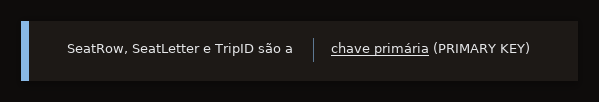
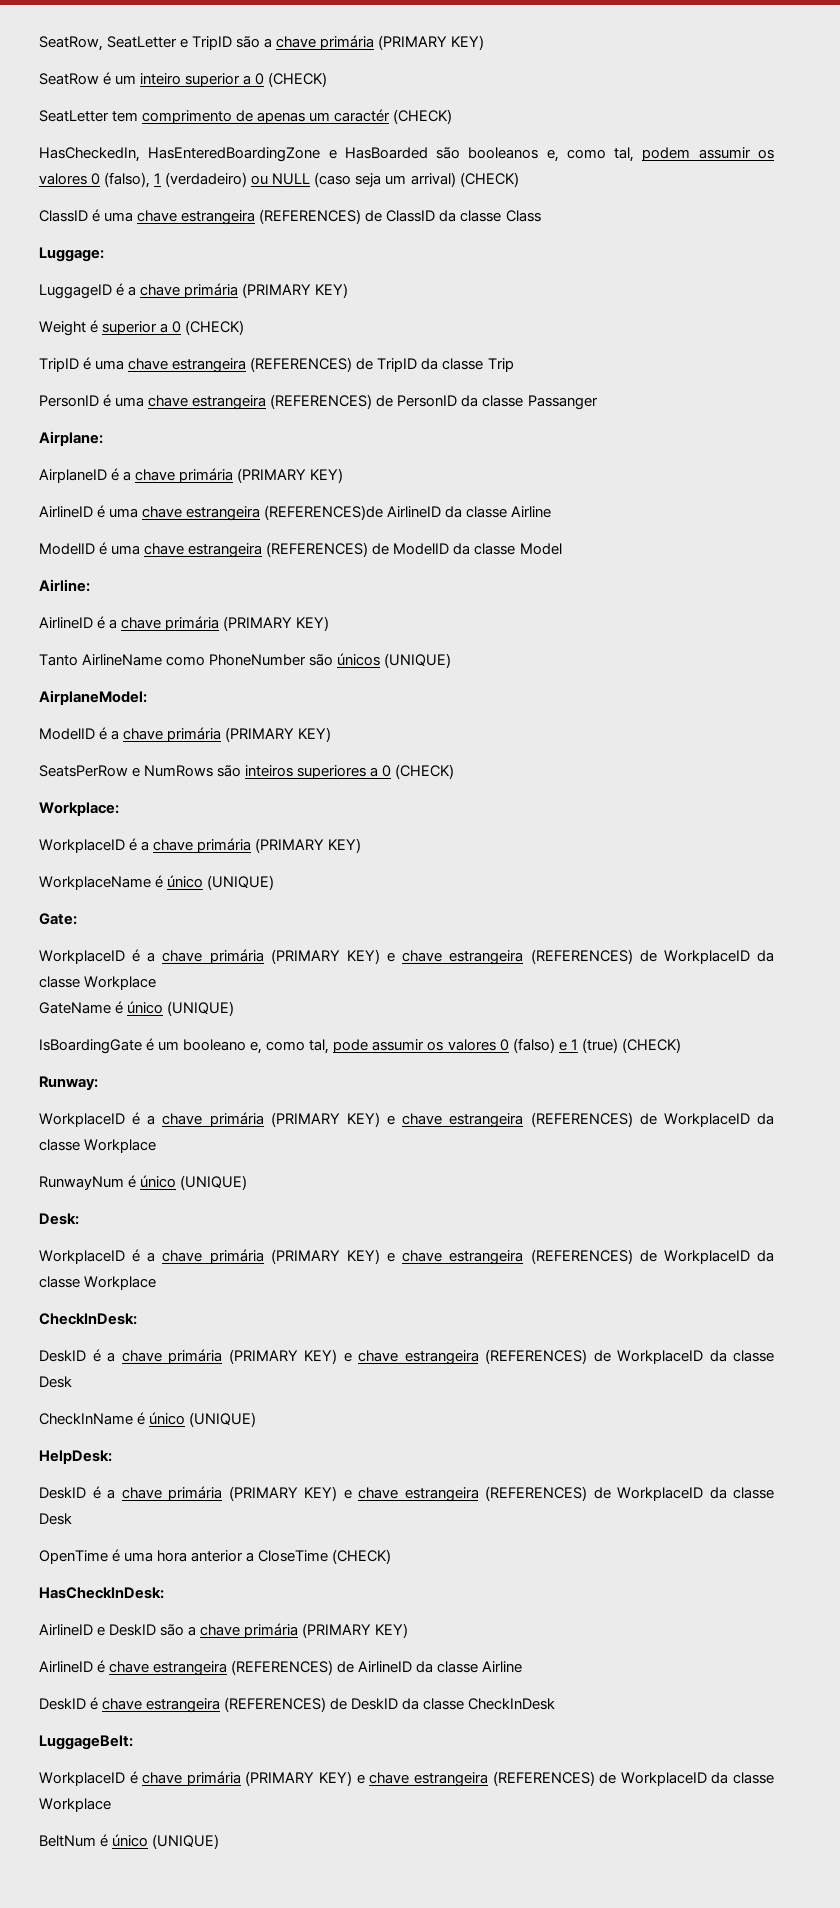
+ SeatRow é um inteiro superior a 0 (CHECK)
+ SeatLetter tem comprimento de apenas um caractér (CHECK)
+ HasCheckedIn, HasEnteredBoardingZone e HasBoarded são booleanos e, como tal, podem assumir os valores 0 (falso), 1 (verdadeiro) ou NULL (caso seja um arrival) (CHECK)
+ ClassID é uma chave estrangeira (REFERENCES) de ClassID da classe Class
+ Luggage:
+ LuggageID é a chave primária (PRIMARY KEY)
+ Weight é superior a 0 (CHECK)
+ TripID é uma chave estrangeira (REFERENCES) de TripID da classe Trip
+ PersonID é uma chave estrangeira (REFERENCES) de PersonID da classe Passanger
+ Airplane:
+ AirplaneID é a chave primária (PRIMARY KEY)
+ AirlineID é uma chave estrangeira (REFERENCES)de AirlineID da classe Airline
+ ModelID é uma chave estrangeira (REFERENCES) de ModelID da classe Model
+ Airline:
+ AirlineID é a chave primária (PRIMARY KEY)
+ Tanto AirlineName como PhoneNumber são únicos (UNIQUE)
+ AirplaneModel:
+ ModelID é a chave primária (PRIMARY KEY)
+ SeatsPerRow e NumRows são inteiros superiores a 0 (CHECK)
+ Workplace:
+ WorkplaceID é a chave primária (PRIMARY KEY)
+ WorkplaceName é único (UNIQUE)
+ Gate:
+ WorkplaceID é a chave primária (PRIMARY KEY) e chave estrangeira (REFERENCES) de WorkplaceID da classe Workplace
+ GateName é único (UNIQUE)
+ IsBoardingGate é um booleano e, como tal, pode assumir os valores 0 (falso) e 1 (true) (CHECK)
+ Runway:
+ WorkplaceID é a chave primária (PRIMARY KEY) e chave estrangeira (REFERENCES) de WorkplaceID da classe Workplace
+ RunwayNum é único (UNIQUE)
+ Desk:
+ WorkplaceID é a chave primária (PRIMARY KEY) e chave estrangeira (REFERENCES) de WorkplaceID da classe Workplace
+ CheckInDesk:
+ DeskID é a chave primária (PRIMARY KEY) e chave estrangeira (REFERENCES) de WorkplaceID da classe Desk
+ CheckInName é único (UNIQUE)
+ HelpDesk:
+ DeskID é a chave primária (PRIMARY KEY) e chave estrangeira (REFERENCES) de WorkplaceID da classe Desk
+ OpenTime é uma hora anterior a CloseTime (CHECK)
+ HasCheckInDesk:
+ AirlineID e DeskID são a chave primária (PRIMARY KEY)
+ AirlineID é chave estrangeira (REFERENCES) de AirlineID da classe Airline
+ DeskID é chave estrangeira (REFERENCES) de DeskID da classe CheckInDesk
+ LuggageBelt:
+ WorkplaceID é chave primária (PRIMARY KEY) e chave estrangeira (REFERENCES) de WorkplaceID da classe Workplace
+ BeltNum é único (UNIQUE)

